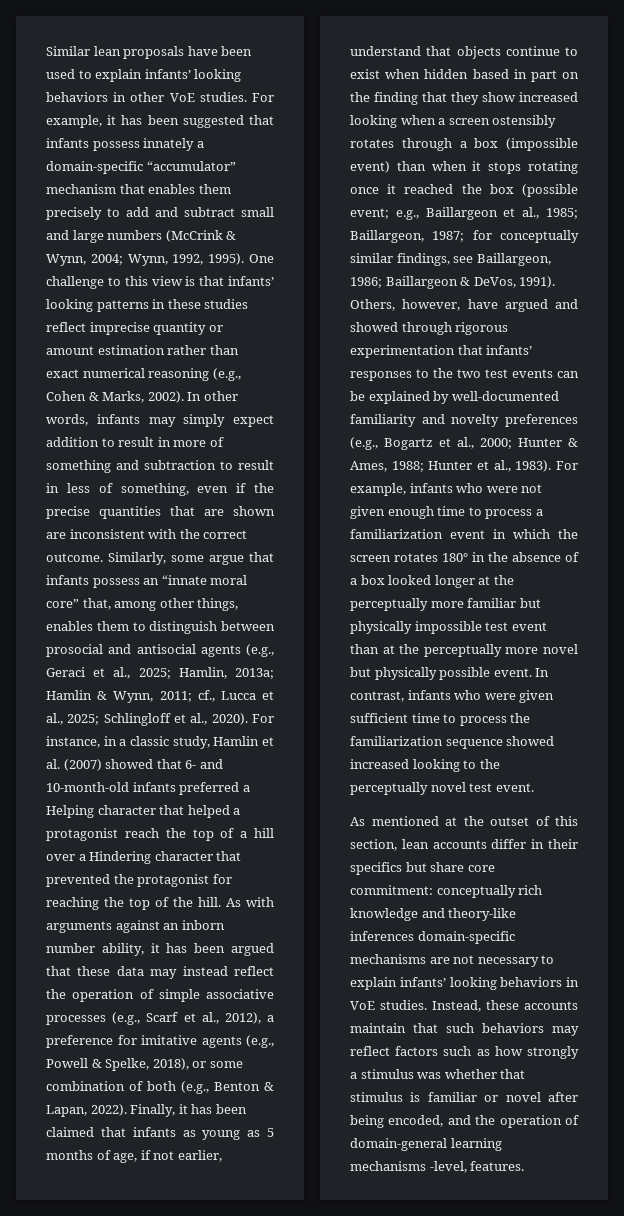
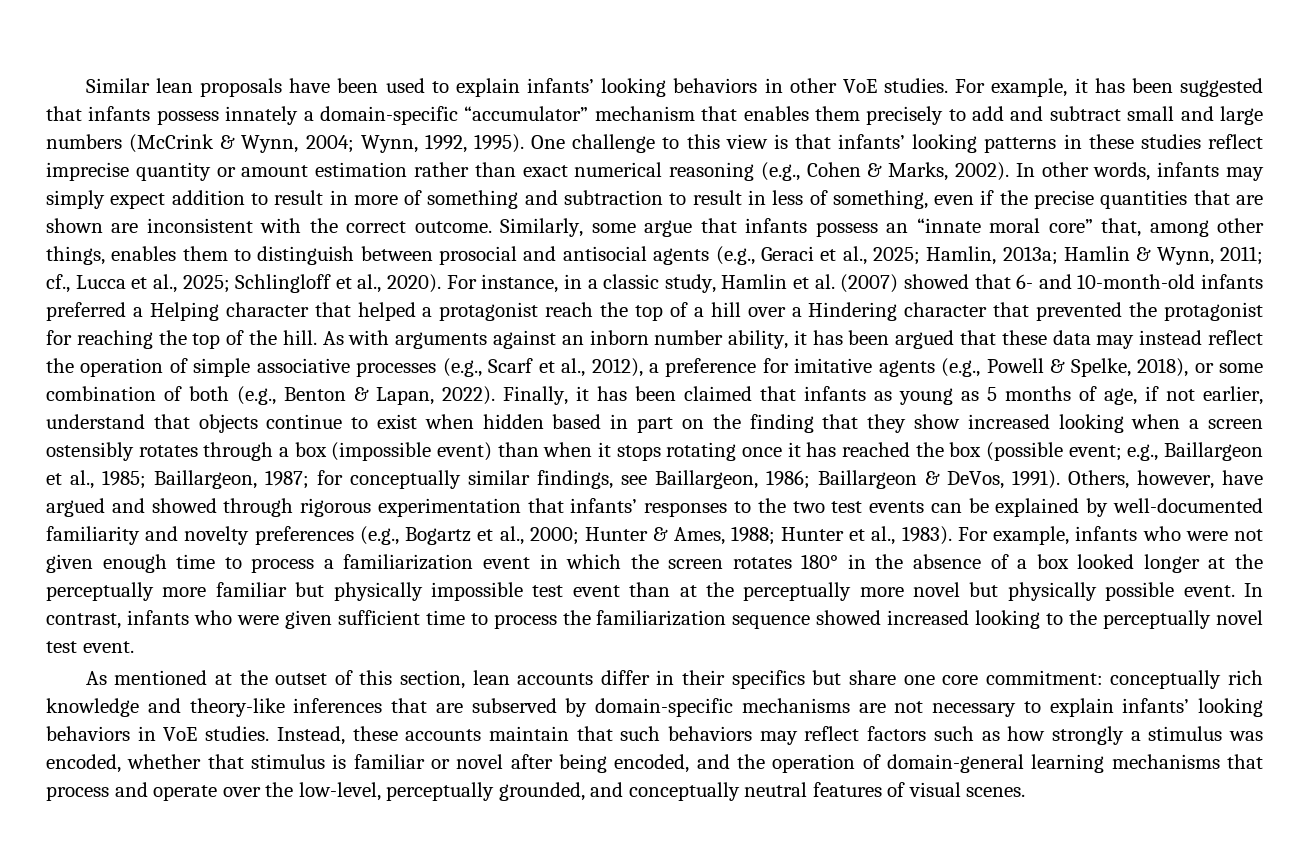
- Finally, it has been claimed that infants as young as 5 months of age, if not earlier, understand that objects continue to exist when hidden based in part on the finding that they show increased looking when a screen ostensibly rotates through a box (impossible event) than when it stops rotating once it reached the box (possible event;
+ Finally, it has been claimed that infants as young as 5 months of age, if not earlier, understand that objects continue to exist when hidden based in part on the finding that they show increased looking when a screen ostensibly rotates through a box (impossible event) than when it stops rotating once it has reached the box (possible event;
- As mentioned at the outset of this section, lean accounts differ in their specifics but share core commitment: conceptually rich knowledge and theory-like inferences domain-specific mechanisms are not necessary to explain infants’ looking behaviors in VoE studies.
+ As mentioned at the outset of this section, lean accounts differ in their specifics but share one core commitment: conceptually rich knowledge and theory-like inferences that are subserved by domain-specific mechanisms are not necessary to explain infants’ looking behaviors in VoE studies.
- Instead, these accounts maintain that such behaviors may reflect factors such as how strongly a stimulus was whether that stimulus is familiar or novel after being encoded, and the operation of domain-general learning mechanisms -level, features.
+ Instead, these accounts maintain that such behaviors may reflect factors such as how strongly a stimulus was encoded, whether that stimulus is familiar or novel after being encoded, and the operation of domain-general learning mechanisms that process and operate over the low-level, perceptually grounded, and conceptually neutral features of visual scenes.

